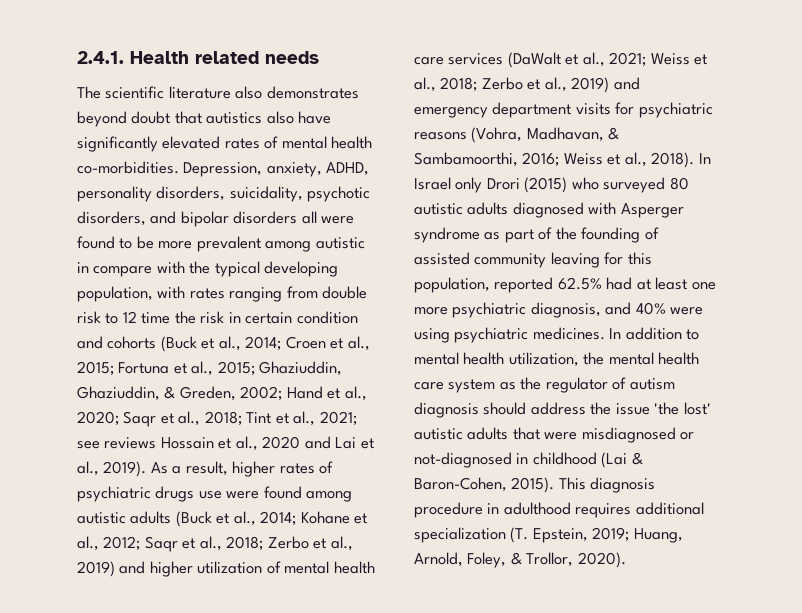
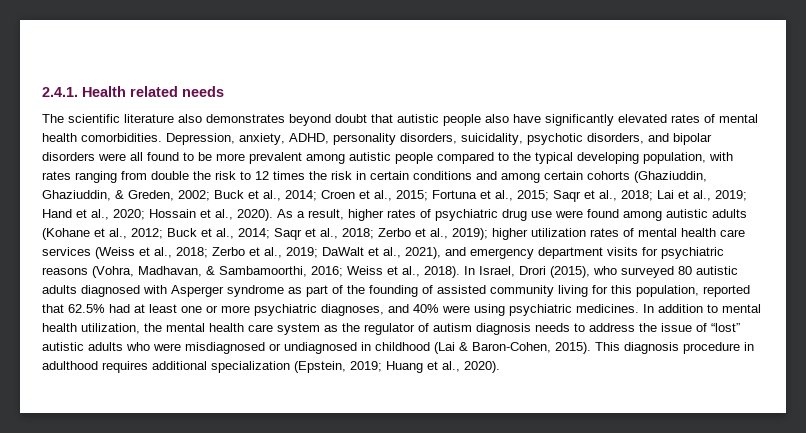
- The scientific literature also demonstrates beyond doubt that autistics also have significantly elevated rates of mental health co-morbidities.
+ The scientific literature also demonstrates beyond doubt that autistic people also have significantly elevated rates of mental health comorbidities.
- Depression, anxiety, ADHD, personality disorders, suicidality, psychotic disorders, and bipolar disorders all were found to be more prevalent among autistic in compare with the typical developing population, with rates ranging from double risk to 12 time the risk in certain condition and cohorts (Buck et al., 2014; Croen et al., 2015; Fortuna et al., 2015; Ghaziuddin, Ghaziuddin, & Greden, 2002; Hand et al., 2020; Saqr et al., 2018; Tint et al., 2021; see reviews Hossain et al., 2020 and Lai et al., 2019).
+ Depression, anxiety, ADHD, personality disorders, suicidality, psychotic disorders, and bipolar disorders were all found to be more prevalent among autistic people compared to the typical developing population, with rates ranging from double the risk to 12 times the risk in certain conditions and among certain cohorts (Ghaziuddin, Ghaziuddin, & Greden, 2002; Buck et al., 2014; Croen et al., 2015; Fortuna et al., 2015; Saqr et al., 2018; Lai et al., 2019; Hand et al., 2020; Hossain et al., 2020).
- As a result, higher rates of psychiatric drugs use were found among autistic adults (Buck et al., 2014; Kohane et al., 2012; Saqr et al., 2018; Zerbo et al., 2019) and higher utilization of mental health care services (DaWalt et al., 2021; Weiss et al., 2018; Zerbo et al., 2019) and emergency department visits for psychiatric reasons (Vohra, Madhavan, & Sambamoorthi, 2016; Weiss et al., 2018).
+ As a result, higher rates of psychiatric drug use were found among autistic adults (Kohane et al., 2012; Buck et al., 2014; Saqr et al., 2018; Zerbo et al., 2019); higher utilization rates of mental health care services (Weiss et al., 2018; Zerbo et al., 2019; DaWalt et al., 2021), and emergency department visits for psychiatric reasons (Vohra, Madhavan, & Sambamoorthi, 2016; Weiss et al., 2018).
- In Israel only Drori (2015) who surveyed 80 autistic adults diagnosed with Asperger syndrome as part of the founding of assisted community leaving for this population, reported 62.5% had at least one more psychiatric diagnosis, and 40% were using psychiatric medicines.
+ In Israel, Drori (2015), who surveyed 80 autistic adults diagnosed with Asperger syndrome as part of the founding of assisted community living for this population, reported that 62.5% had at least one or more psychiatric diagnoses, and 40% were using psychiatric medicines.
- In addition to mental health utilization, the mental health care system as the regulator of autism diagnosis should address the issue 'the lost' autistic adults that were misdiagnosed or not-diagnosed in childhood (Lai & Baron-Cohen, 2015).
+ In addition to mental health utilization, the mental health care system as the regulator of autism diagnosis needs to address the issue of “lost” autistic adults who were misdiagnosed or undiagnosed in childhood (Lai & Baron-Cohen, 2015).
- This diagnosis procedure in adulthood requires additional specialization (T. Epstein, 2019; Huang, Arnold, Foley, & Trollor, 2020).
+ This diagnosis procedure in adulthood requires additional specialization (Epstein, 2019; Huang et al., 2020).

